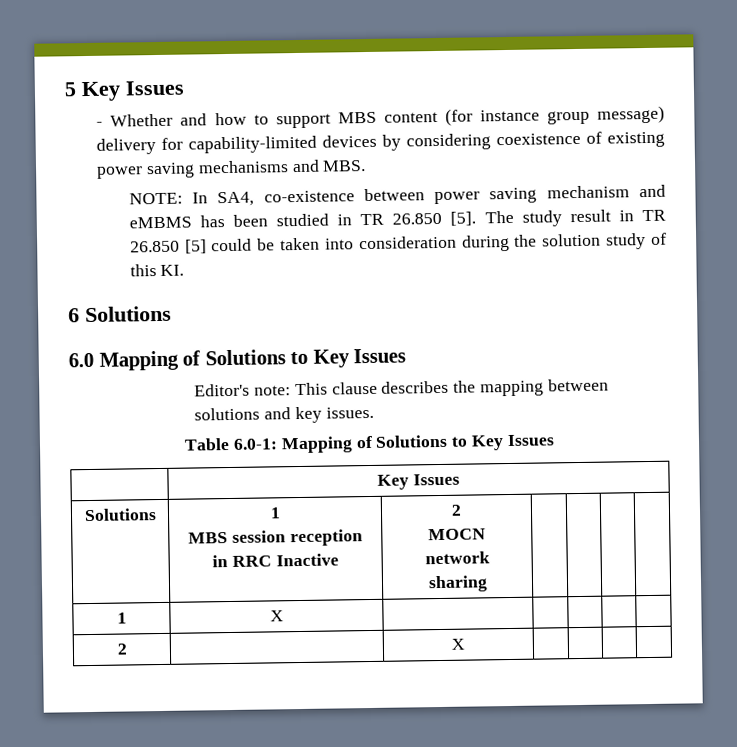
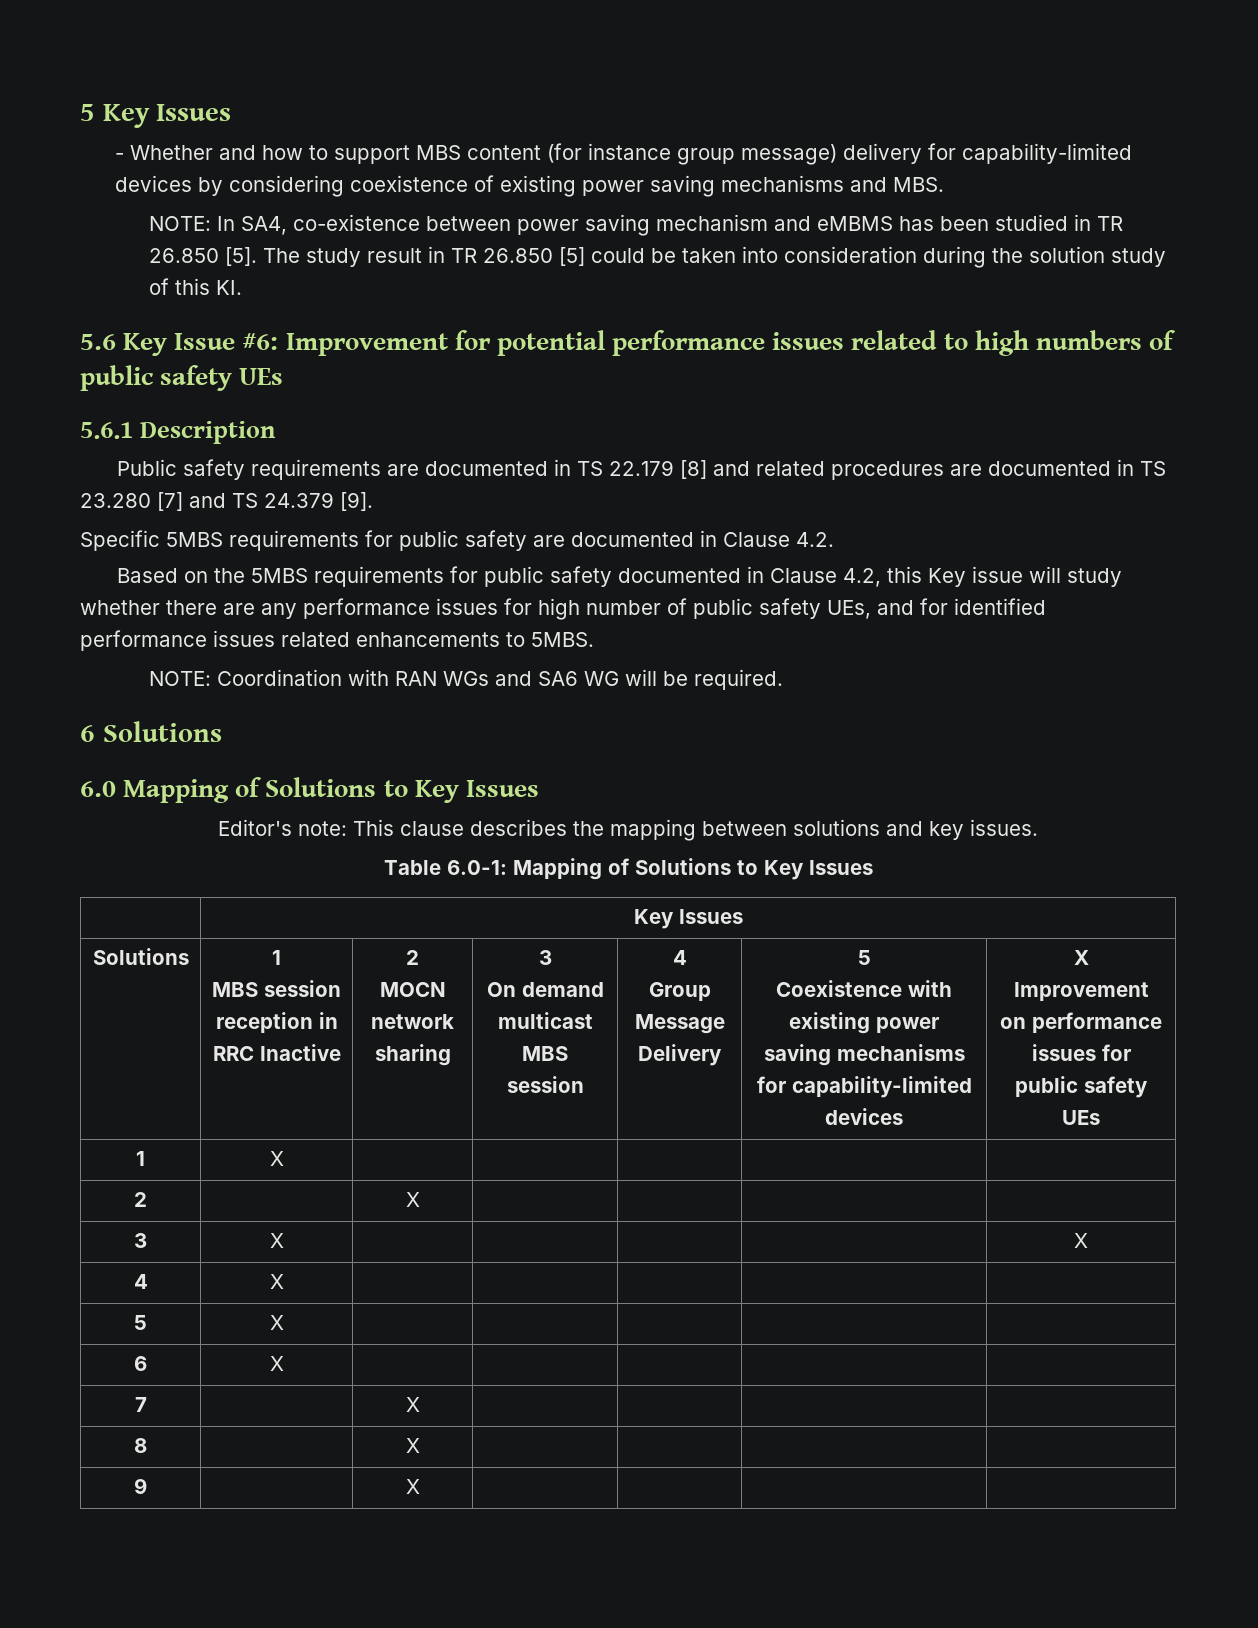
+ 5.6 Key Issue #6: Improvement for potential performance issues related to high numbers of public safety UEs
+ 5.6.1 Description
+ Public safety requirements are documented in TS 22.179 [8] and related procedures are documented in TS 23.280 [7] and TS 24.379 [9].
+ Specific 5MBS requirements for public safety are documented in Clause 4.2.
+ Based on the 5MBS requirements for public safety documented in Clause 4.2, this Key issue will study whether there are any performance issues for high number of public safety UEs, and for identified performance issues related enhancements to 5MBS.
+ NOTE: Coordination with RAN WGs and SA6 WG will be required.
- MOCN network sharing | | | |
+ MOCN network sharing | 3
+ On demand multicast MBS session | 4
+ Group Message Delivery | 5
+ Coexistence with existing power saving mechanisms for capability-limited devices | X
+ Improvement on performance issues for public safety UEs
  1 | X | | | | |
  2 | | X | | | |
+ 3 | X | | | | | X
+ 4 | X | | | | |
+ 5 | X | | | | |
+ 6 | X | | | | |
+ 7 | | X | | | |
+ 8 | | X | | | |
+ 9 | | X | | | |

